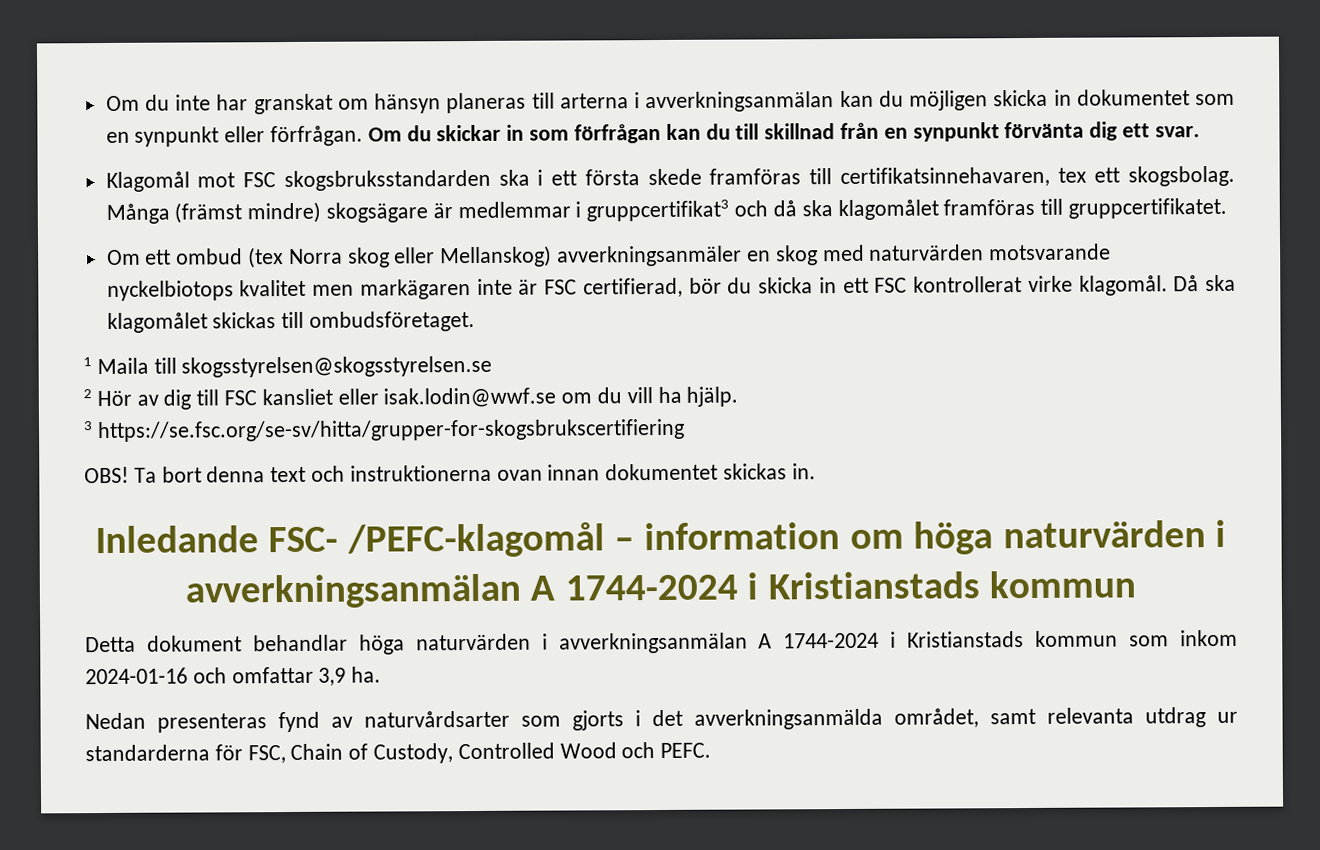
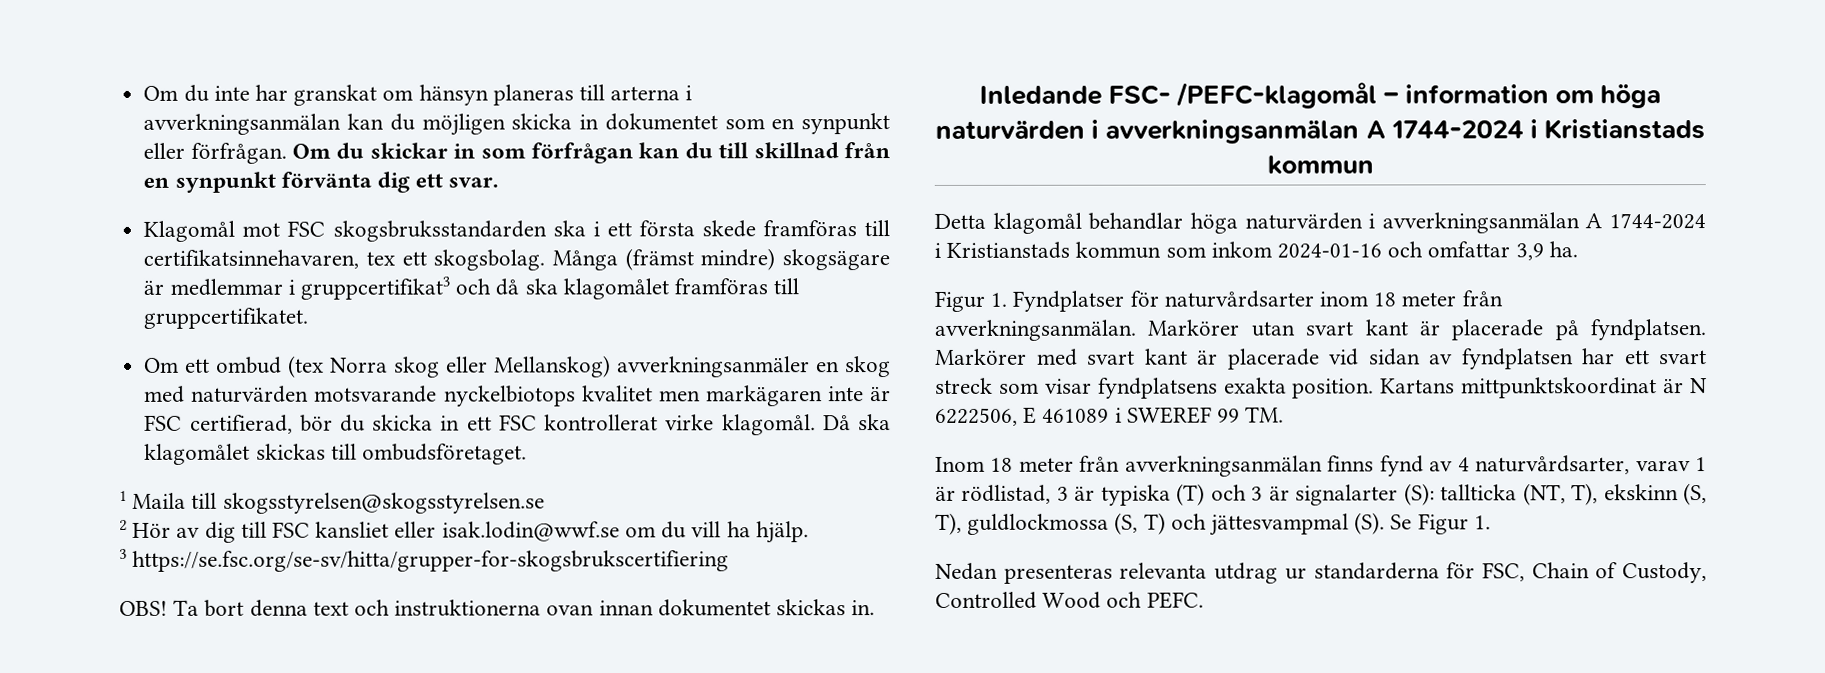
- Detta dokument behandlar höga naturvärden i avverkningsanmälan A 1744-2024 i Kristianstads kommun som inkom 2024-01-16 och omfattar 3,9 ha.
+ Detta klagomål behandlar höga naturvärden i avverkningsanmälan A 1744-2024 i Kristianstads kommun som inkom 2024-01-16 och omfattar 3,9 ha.
- Nedan presenteras fynd av naturvårdsarter som gjorts i det avverkningsanmälda området, samt relevanta utdrag ur standarderna för FSC, Chain of Custody, Controlled Wood och PEFC.
+ Figur 1. Fyndplatser för naturvårdsarter inom 18 meter från avverkningsanmälan. Markörer utan svart kant är placerade på fyndplatsen. Markörer med svart kant är placerade vid sidan av fyndplatsen har ett svart streck som visar fyndplatsens exakta position. Kartans mittpunktskoordinat är N 6222506, E 461089 i SWEREF 99 TM.
+ Inom 18 meter från avverkningsanmälan finns fynd av 4 naturvårdsarter, varav 1 är rödlistad, 3 är typiska (T) och 3 är signalarter (S): tallticka (NT, T), ekskinn (S, T), guldlockmossa (S, T) och jättesvampmal (S). Se Figur 1.
+ Nedan presenteras relevanta utdrag ur standarderna för FSC, Chain of Custody, Controlled Wood och PEFC.

